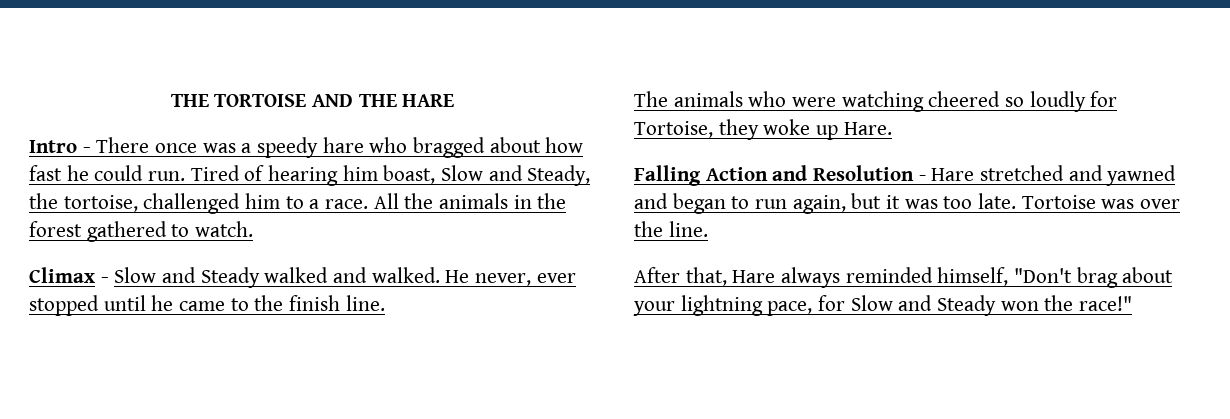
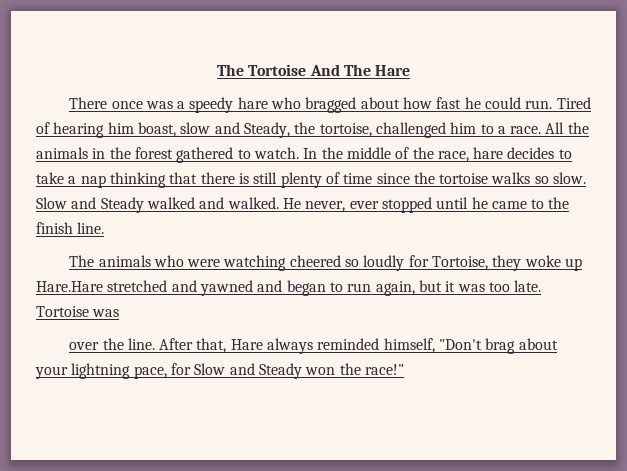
- THE TORTOISE AND THE HARE
- Intro - There once was a speedy hare who bragged about how fast he could run.
+ The Tortoise And The Hare
+ There once was a speedy hare who bragged about how fast he could run.
- Tired of hearing him boast, Slow and Steady, the tortoise, challenged him to a race.
+ Tired of hearing him boast, slow and Steady, the tortoise, challenged him to a race.
- All the animals in the forest gathered to watch.
- Climax - Slow and Steady walked and walked.
+ All the animals in the forest gathered to watch. In the middle of the race, hare decides to take a nap thinking that there is still plenty of time since the tortoise walks so slow. Slow and Steady walked and walked.
- The animals who were watching cheered so loudly for Tortoise, they woke up Hare.
- Falling Action and Resolution - Hare stretched and yawned and began to run again, but it was too late.
+ The animals who were watching cheered so loudly for Tortoise, they woke up Hare.Hare stretched and yawned and began to run again, but it was too late.
- Tortoise was over the line.
- After that, Hare always reminded himself, "Don't brag about your lightning pace, for Slow and Steady won the race!"
+ Tortoise was
+ over the line. After that, Hare always reminded himself, "Don't brag about your lightning pace, for Slow and Steady won the race!"

